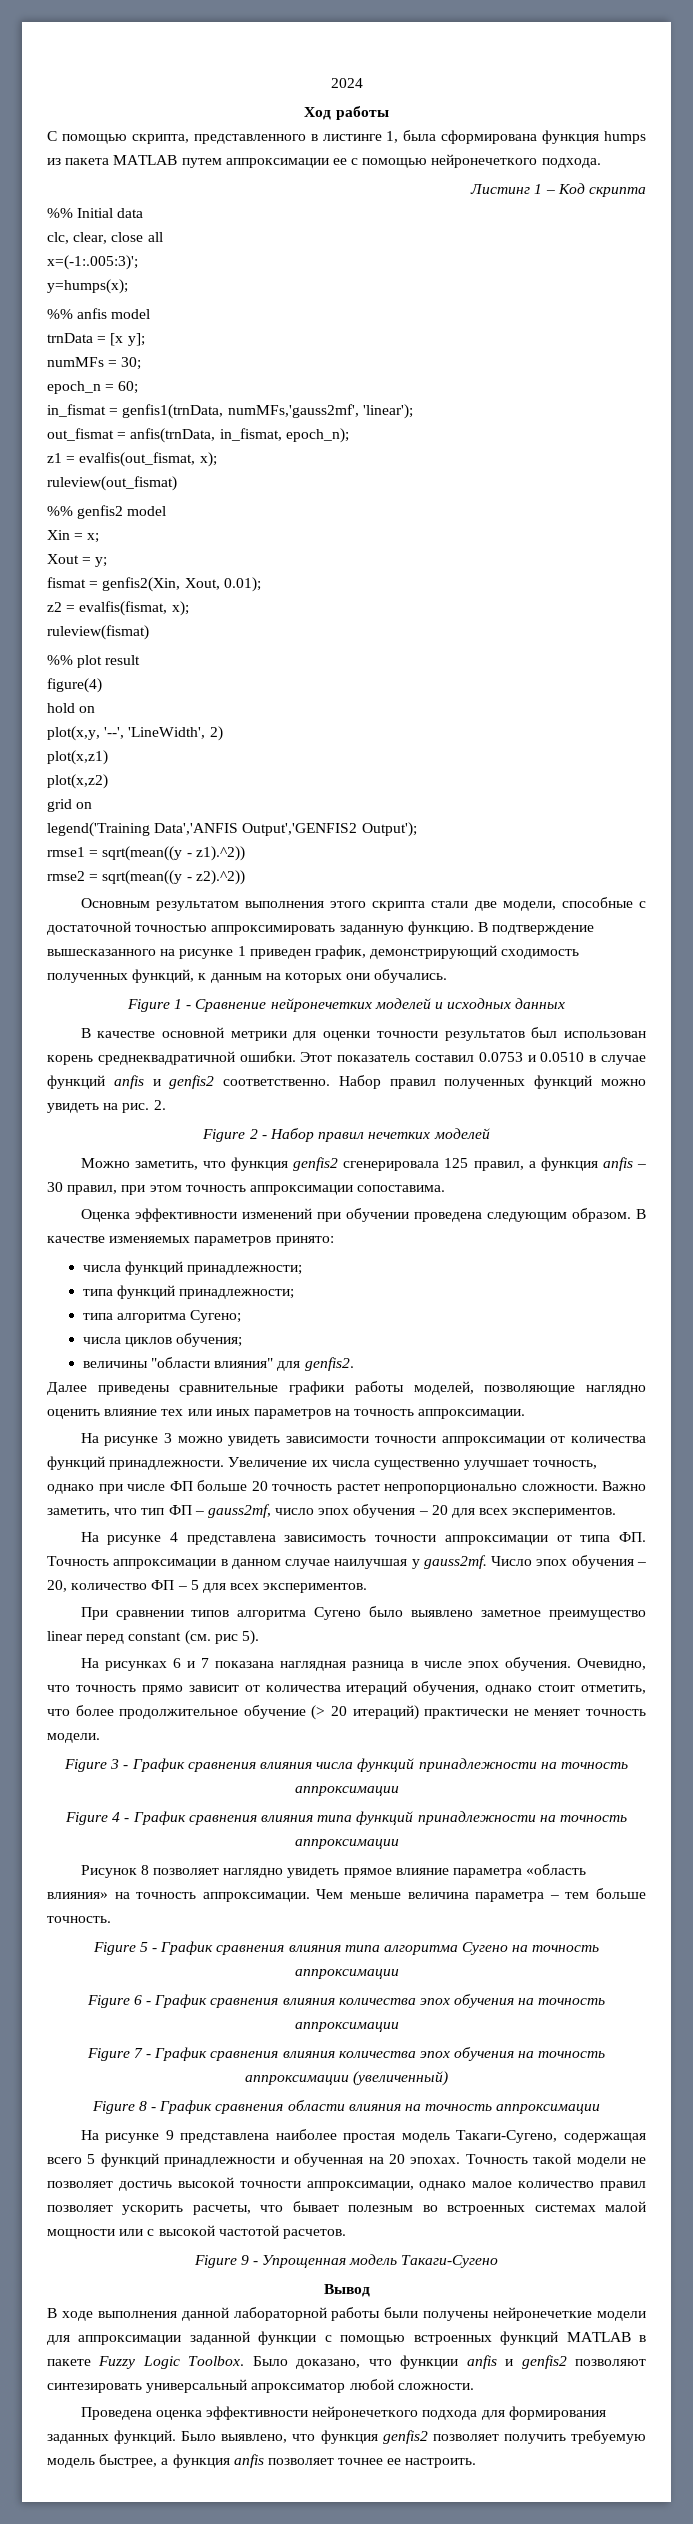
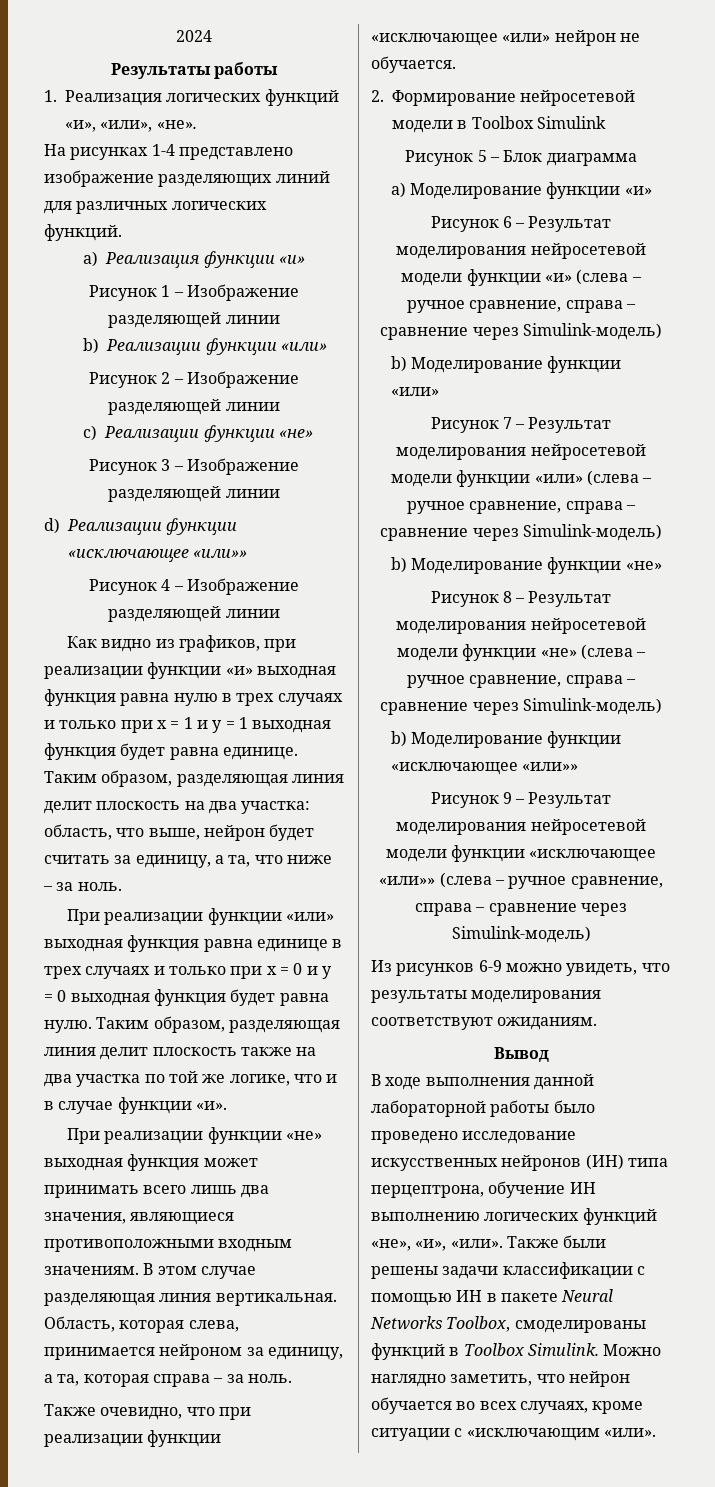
- Ход работы
+ Результаты работы
- С помощью скрипта, представленного в листинге 1, была сформирована функция humps из пакета MATLAB путем аппроксимации ее с помощью нейронечеткого подхода.
- Листинг 1 – Код скрипта
- %% Initial data
- clc, clear, close all
- x=(-1:.005:3)';
- y=humps(x);
- %% anfis model
- trnData = [x y];
- numMFs = 30;
- epoch_n = 60;
- in_fismat = genfis1(trnData, numMFs,'gauss2mf', 'linear');
- out_fismat = anfis(trnData, in_fismat, epoch_n);
- z1 = evalfis(out_fismat, x);
- ruleview(out_fismat)
- %% genfis2 model
- Xin = x;
- Xout = y;
- fismat = genfis2(Xin, Xout, 0.01);
- z2 = evalfis(fismat, x);
- ruleview(fismat)
- %% plot result
- figure(4)
- hold on
- plot(x,y, '--', 'LineWidth', 2)
- plot(x,z1)
- plot(x,z2)
- grid on
- legend('Training Data','ANFIS Output','GENFIS2 Output');
- rmse1 = sqrt(mean((y - z1).^2))
- rmse2 = sqrt(mean((y - z2).^2))
- Основным результатом выполнения этого скрипта стали две модели, способные с достаточной точностью аппроксимировать заданную функцию. В подтверждение вышесказанного на рисунке 1 приведен график, демонстрирующий сходимость полученных функций, к данным на которых они обучались.
- Figure 1 - Сравнение нейронечетких моделей и исходных данных
- В качестве основной метрики для оценки точности результатов был использован корень среднеквадратичной ошибки. Этот показатель составил 0.0753 и 0.0510 в случае функций anfis и genfis2 соответственно. Набор правил полученных функций можно увидеть на рис. 2.
- Figure 2 - Набор правил нечетких моделей
- Можно заметить, что функция genfis2 сгенерировала 125 правил, а функция anfis – 30 правил, при этом точность аппроксимации сопоставима.
- Оценка эффективности изменений при обучении проведена следующим образом. В качестве изменяемых параметров принято:
- числа функций принадлежности;
- типа функций принадлежности;
- типа алгоритма Сугено;
- числа циклов обучения;
- величины "области влияния" для genfis2.
- Далее приведены сравнительные графики работы моделей, позволяющие наглядно оценить влияние тех или иных параметров на точность аппроксимации.
- На рисунке 3 можно увидеть зависимости точности аппроксимации от количества функций принадлежности. Увеличение их числа существенно улучшает точность, однако при числе ФП больше 20 точность растет непропорционально сложности. Важно заметить, что тип ФП – gauss2mf, число эпох обучения – 20 для всех экспериментов.
- На рисунке 4 представлена зависимость точности аппроксимации от типа ФП. Точность аппроксимации в данном случае наилучшая у gauss2mf. Число эпох обучения – 20, количество ФП – 5 для всех экспериментов.
- При сравнении типов алгоритма Сугено было выявлено заметное преимущество linear перед constant (см. рис 5).
- На рисунках 6 и 7 показана наглядная разница в числе эпох обучения. Очевидно, что точность прямо зависит от количества итераций обучения, однако стоит отметить, что более продолжительное обучение (> 20 итераций) практически не меняет точность модели.
- Figure 3 - График сравнения влияния числа функций принадлежности на точность аппроксимации
- Figure 4 - График сравнения влияния типа функций принадлежности на точность аппроксимации
- Рисунок 8 позволяет наглядно увидеть прямое влияние параметра «область влияния» на точность аппроксимации. Чем меньше величина параметра – тем больше точность.
- Figure 5 - График сравнения влияния типа алгоритма Сугено на точность аппроксимации
- Figure 6 - График сравнения влияния количества эпох обучения на точность аппроксимации
- Figure 7 - График сравнения влияния количества эпох обучения на точность аппроксимации (увеличенный)
- Figure 8 - График сравнения области влияния на точность аппроксимации
- На рисунке 9 представлена наиболее простая модель Такаги-Сугено, содержащая всего 5 функций принадлежности и обученная на 20 эпохах. Точность такой модели не позволяет достичь высокой точности аппроксимации, однако малое количество правил позволяет ускорить расчеты, что бывает полезным во встроенных системах малой мощности или с высокой частотой расчетов.
- Figure 9 - Упрощенная модель Такаги-Сугено
+ 1. Реализация логических функций «и», «или», «не».
+ На рисунках 1-4 представлено изображение разделяющих линий для различных логических функций.
+ a) Реализация функции «и»
+ Рисунок 1 – Изображение разделяющей линии
+ b) Реализации функции «или»
+ Рисунок 2 – Изображение разделяющей линии
+ c) Реализации функции «не»
+ Рисунок 3 – Изображение разделяющей линии
+ d) Реализации функции «исключающее «или»»
+ Рисунок 4 – Изображение разделяющей линии
+ Как видно из графиков, при реализации функции «и» выходная функция равна нулю в трех случаях и только при x = 1 и y = 1 выходная функция будет равна единице. Таким образом, разделяющая линия делит плоскость на два участка: область, что выше, нейрон будет считать за единицу, а та, что ниже – за ноль.
+ При реализации функции «или» выходная функция равна единице в трех случаях и только при x = 0 и y = 0 выходная функция будет равна нулю. Таким образом, разделяющая линия делит плоскость также на два участка по той же логике, что и в случае функции «и».
+ При реализации функции «не» выходная функция может принимать всего лишь два значения, являющиеся противоположными входным значениям. В этом случае разделяющая линия вертикальная. Область, которая слева, принимается нейроном за единицу, а та, которая справа – за ноль.
+ Также очевидно, что при реализации функции «исключающее «или» нейрон не обучается.
+ 2. Формирование нейросетевой модели в Toolbox Simulink
+ Рисунок 5 – Блок диаграмма
+ а) Моделирование функции «и»
+ Рисунок 6 – Результат моделирования нейросетевой модели функции «и» (слева – ручное сравнение, справа – сравнение через Simulink-модель)
+ b) Моделирование функции «или»
+ Рисунок 7 – Результат моделирования нейросетевой модели функции «или» (слева – ручное сравнение, справа – сравнение через Simulink-модель)
+ b) Моделирование функции «не»
+ Рисунок 8 – Результат моделирования нейросетевой модели функции «не» (слева – ручное сравнение, справа – сравнение через Simulink-модель)
+ b) Моделирование функции «исключающее «или»»
+ Рисунок 9 – Результат моделирования нейросетевой модели функции «исключающее «или»» (слева – ручное сравнение, справа – сравнение через Simulink-модель)
+ Из рисунков 6-9 можно увидеть, что результаты моделирования соответствуют ожиданиям.
- В ходе выполнения данной лабораторной работы были получены нейронечеткие модели для аппроксимации заданной функции с помощью встроенных функций MATLAB в пакете Fuzzy Logic Toolbox. Было доказано, что функции anfis и genfis2 позволяют синтезировать универсальный апроксиматор любой сложности.
- Проведена оценка эффективности нейронечеткого подхода для формирования заданных функций. Было выявлено, что функция genfis2 позволяет получить требуемую модель быстрее, а функция anfis позволяет точнее ее настроить.
+ В ходе выполнения данной лабораторной работы было проведено исследование искусственных нейронов (ИН) типа перцептрона, обучение ИН выполнению логических функций «не», «и», «или». Также были решены задачи классификации с помощью ИН в пакете Neural Networks Toolbox, смоделированы функций в Toolbox Simulink. Можно наглядно заметить, что нейрон обучается во всех случаях, кроме ситуации с «исключающим «или».

